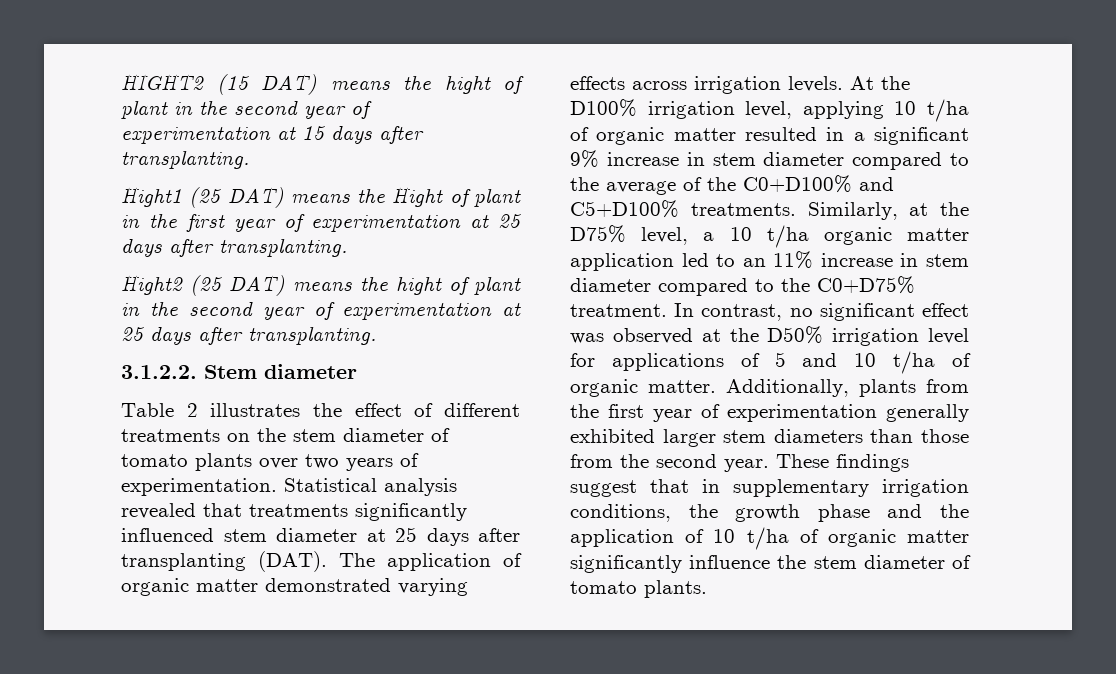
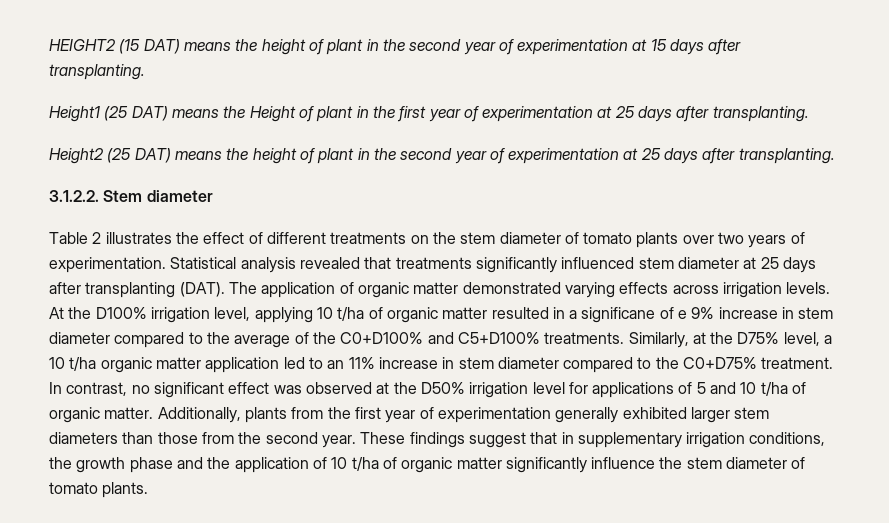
- HIGHT2 (15 DAT) means the hight of plant in the second year of experimentation at 15 days after transplanting.
+ HEIGHT2 (15 DAT) means the height of plant in the second year of experimentation at 15 days after transplanting.
- Hight1 (25 DAT) means the Hight of plant in the first year of experimentation at 25 days after transplanting.
+ Height1 (25 DAT) means the Height of plant in the first year of experimentation at 25 days after transplanting.
- Hight2 (25 DAT) means the hight of plant in the second year of experimentation at 25 days after transplanting.
+ Height2 (25 DAT) means the height of plant in the second year of experimentation at 25 days after transplanting.
- At the D100% irrigation level, applying 10 t/ha of organic matter resulted in a significant 9% increase in stem diameter compared to the average of the C0+D100% and C5+D100% treatments.
+ At the D100% irrigation level, applying 10 t/ha of organic matter resulted in a significane of e 9% increase in stem diameter compared to the average of the C0+D100% and C5+D100% treatments.

